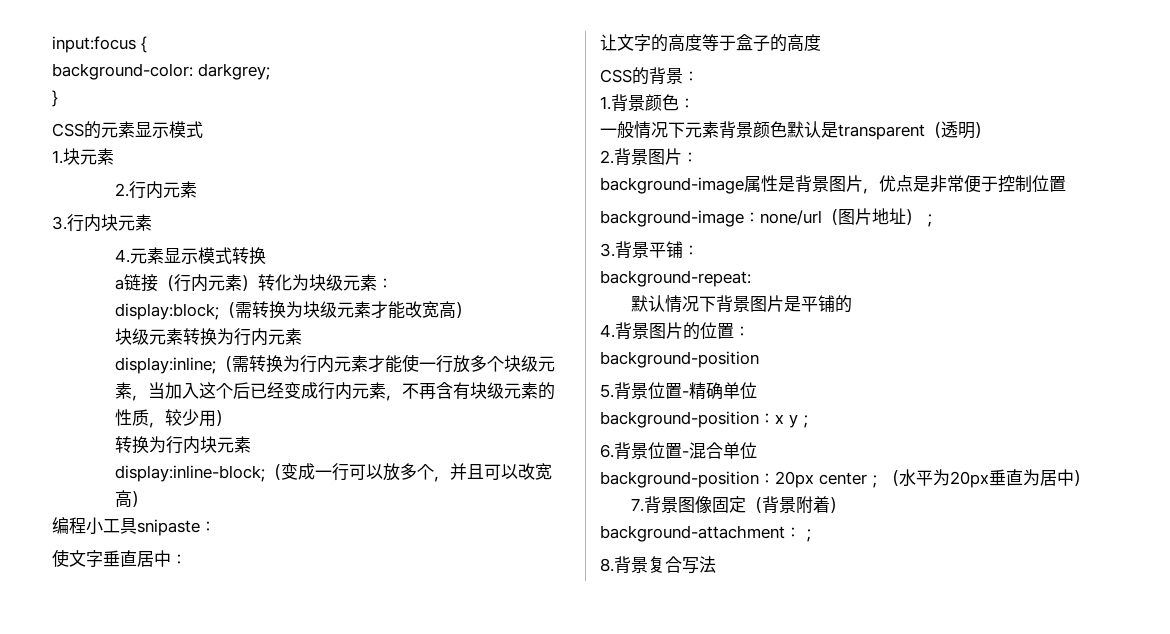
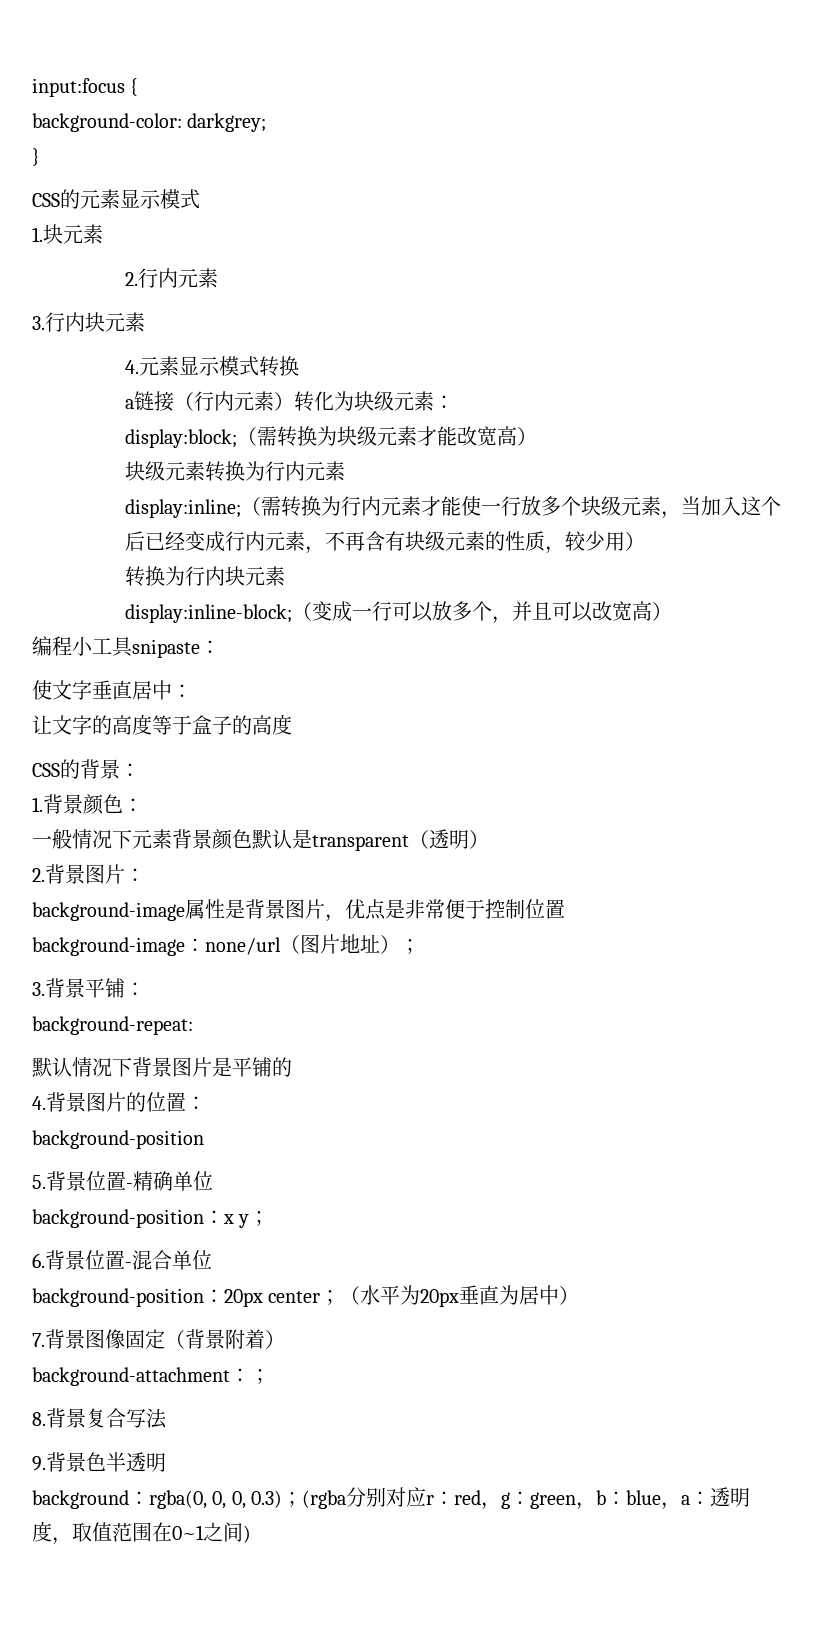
+ 9.背景色半透明
+ background：rgba(0, 0, 0, 0.3)；(rgba分别对应r：red，g：green，b：blue，a：透明度，取值范围在0~1之间)

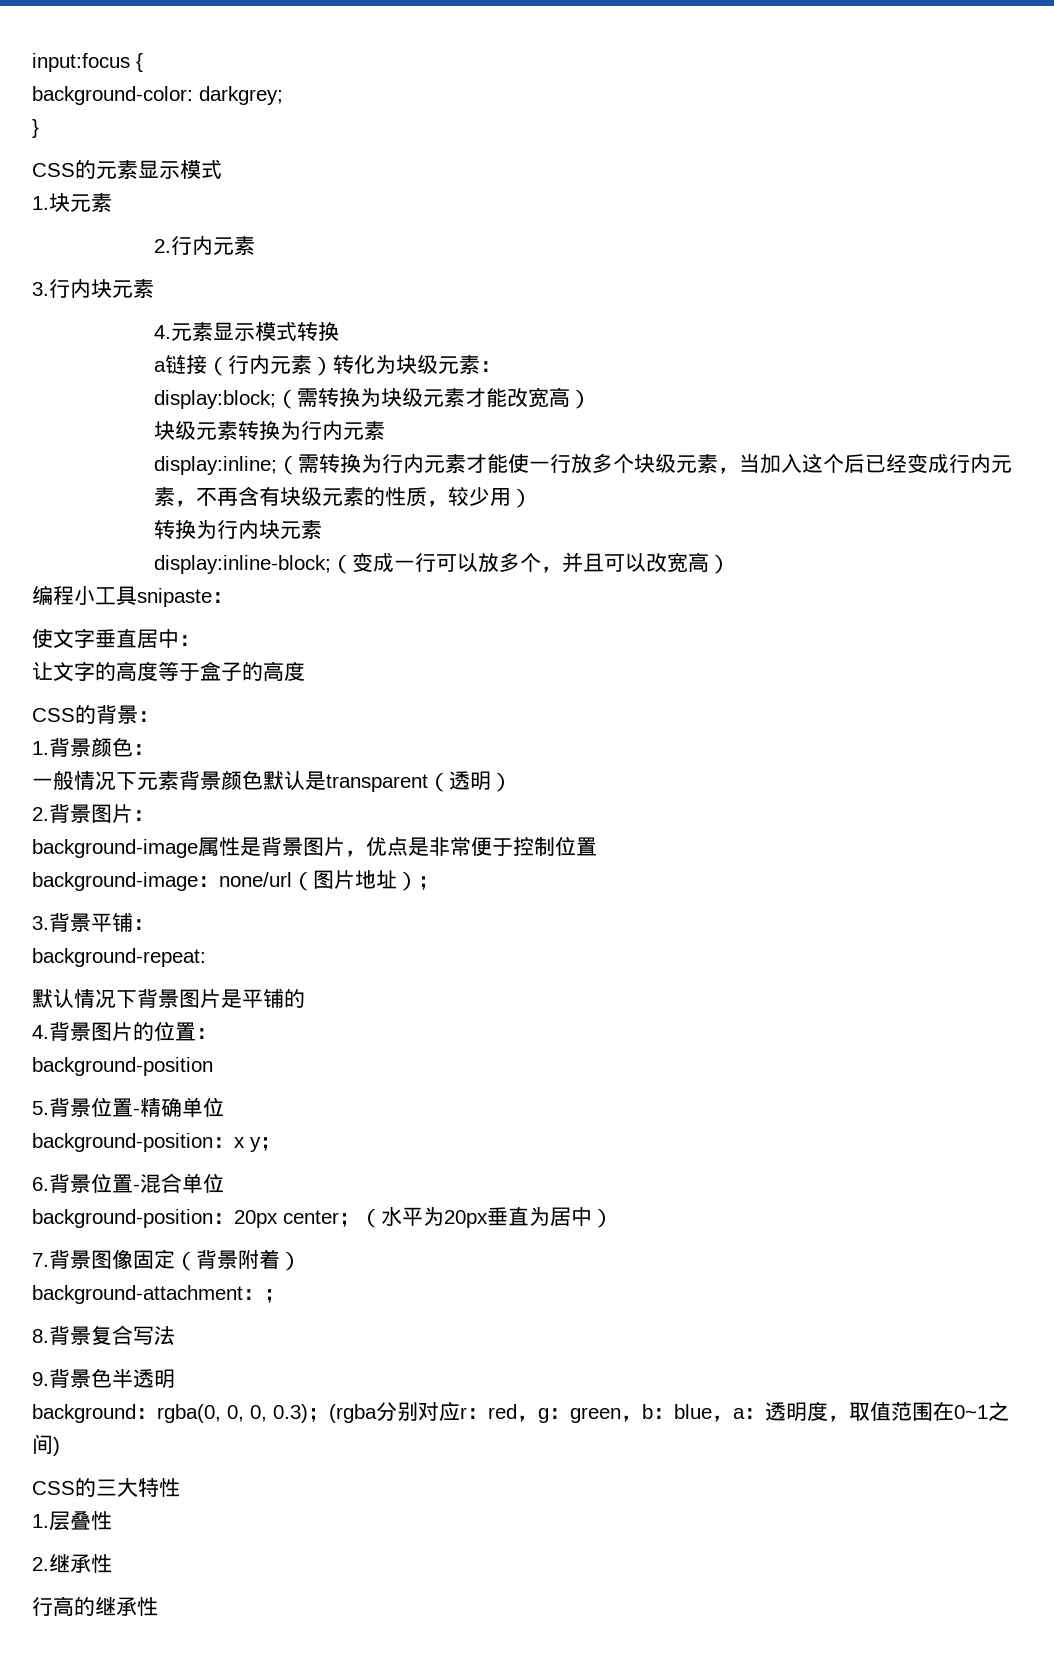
+ CSS的三大特性
+ 1.层叠性
+ 2.继承性
+ 行高的继承性

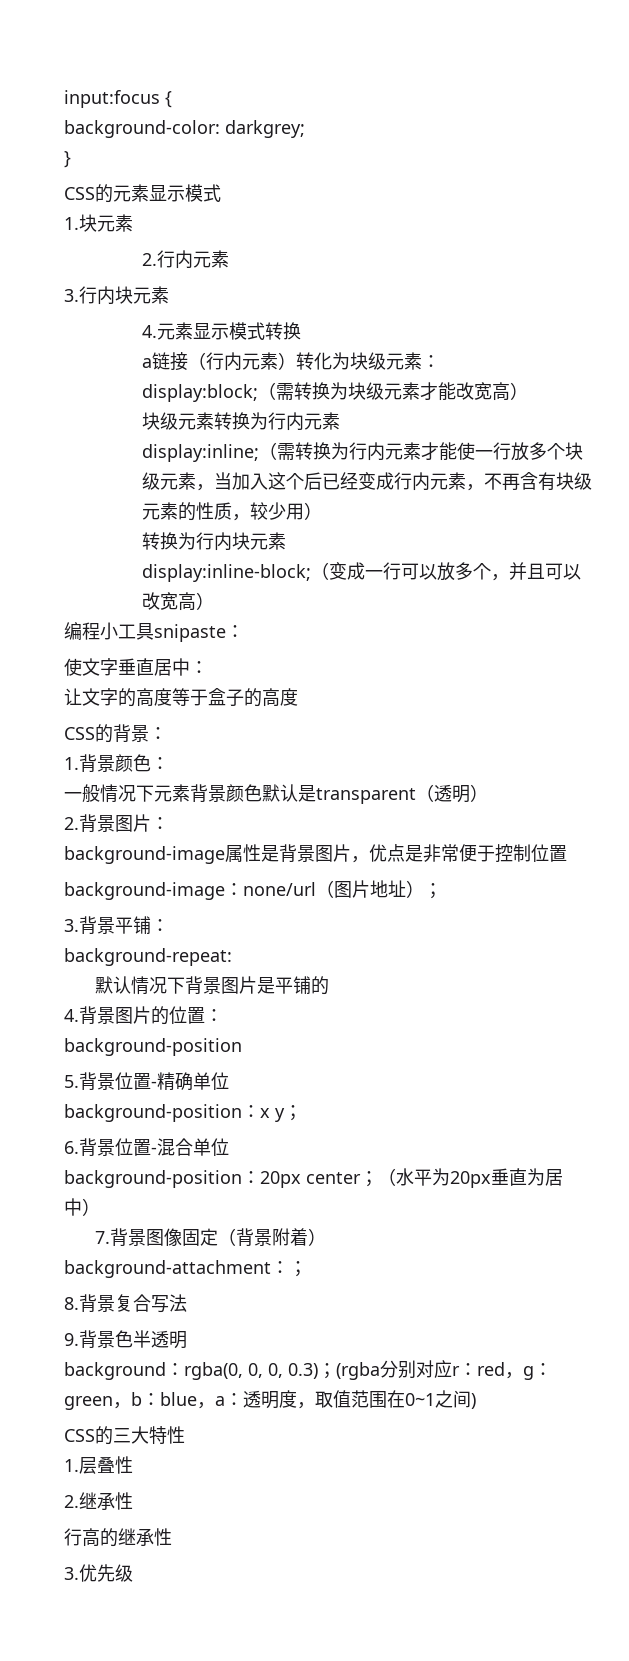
+ 3.优先级

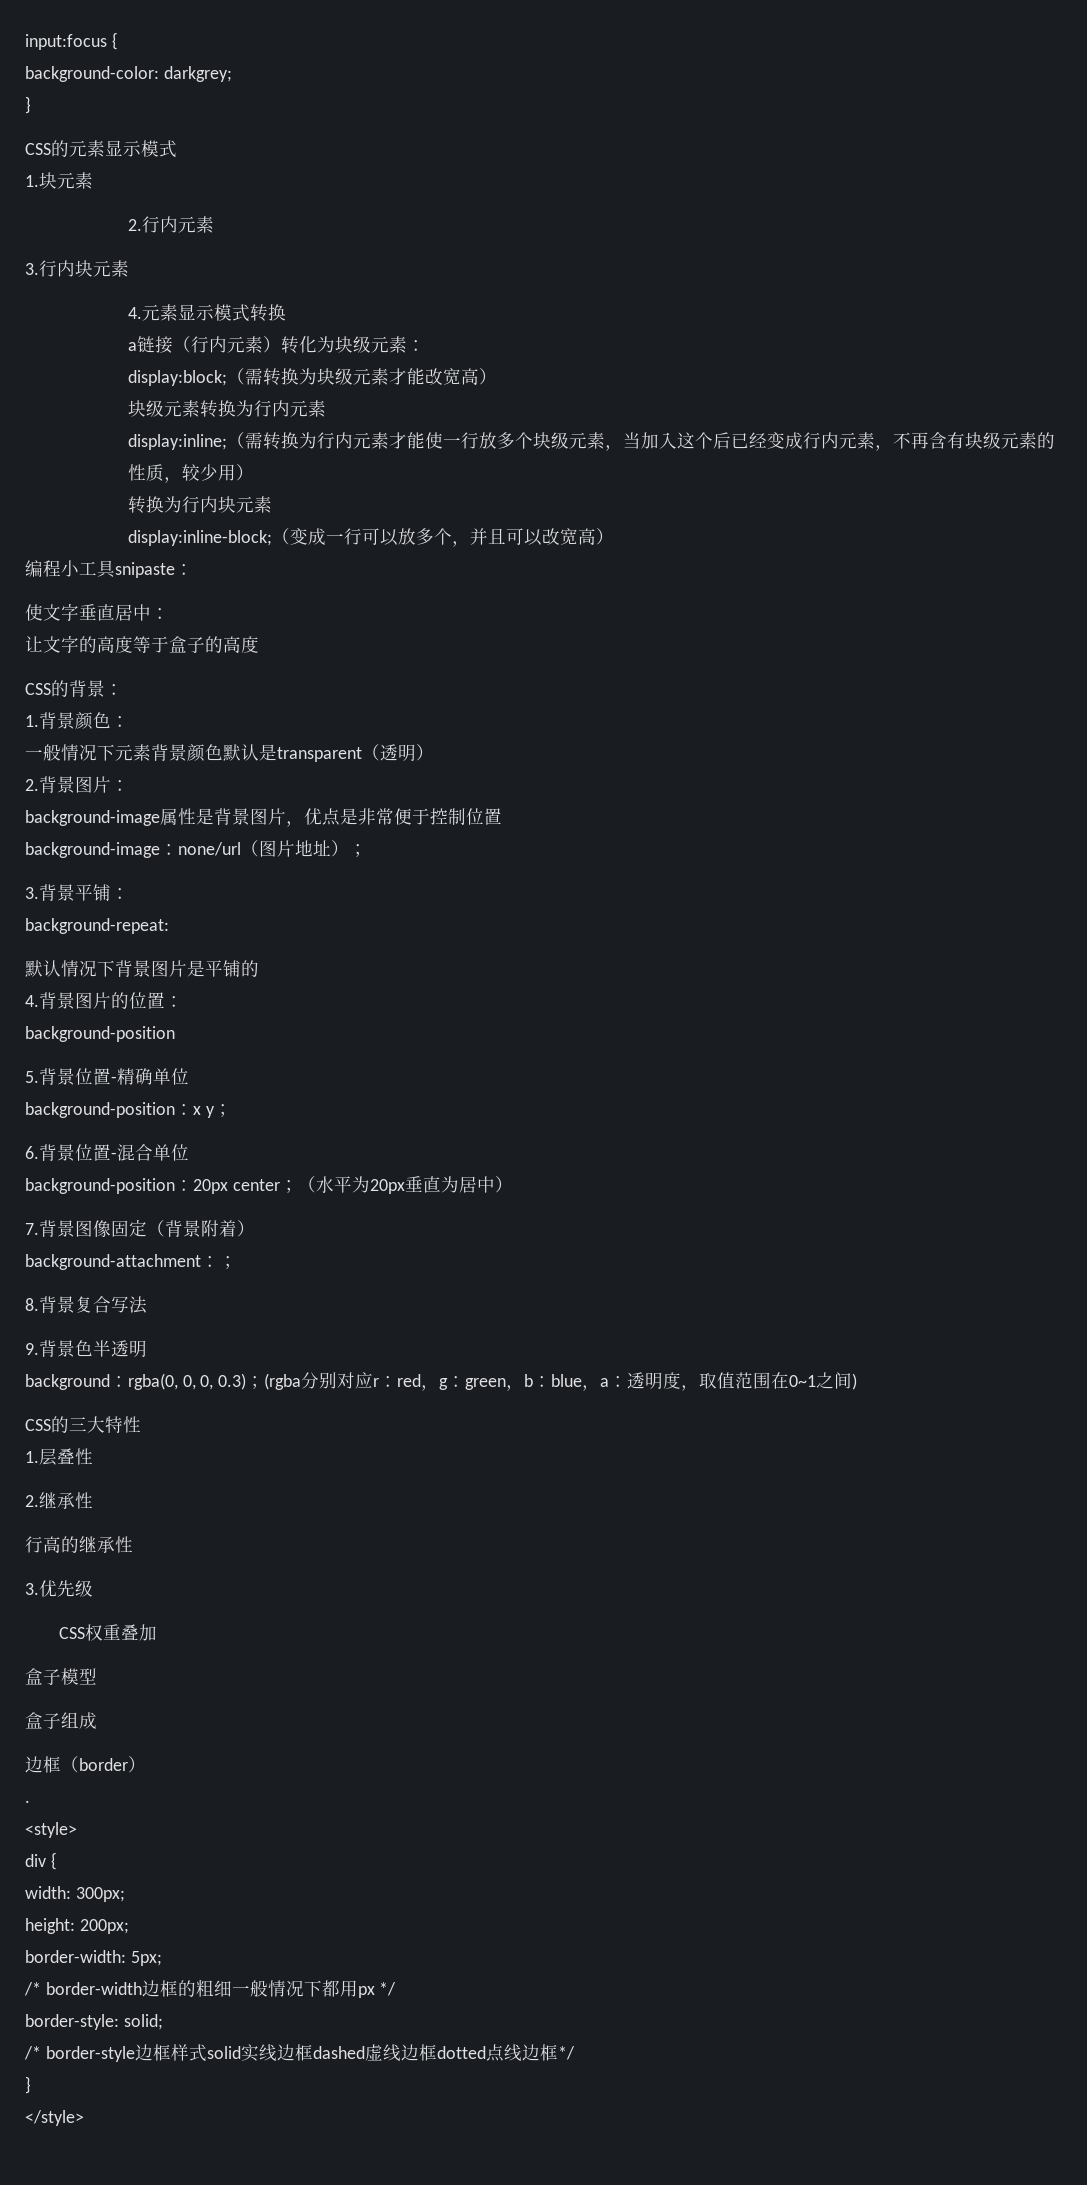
+ CSS权重叠加
+ 盒子模型
+ 盒子组成
+ 边框（border）
+ .
+ <style>
+ div {
+ width: 300px;
+ height: 200px;
+ border-width: 5px;
+ /* border-width边框的粗细一般情况下都用px */
+ border-style: solid;
+ /* border-style边框样式solid实线边框dashed虚线边框dotted点线边框*/
+ }
+ </style>

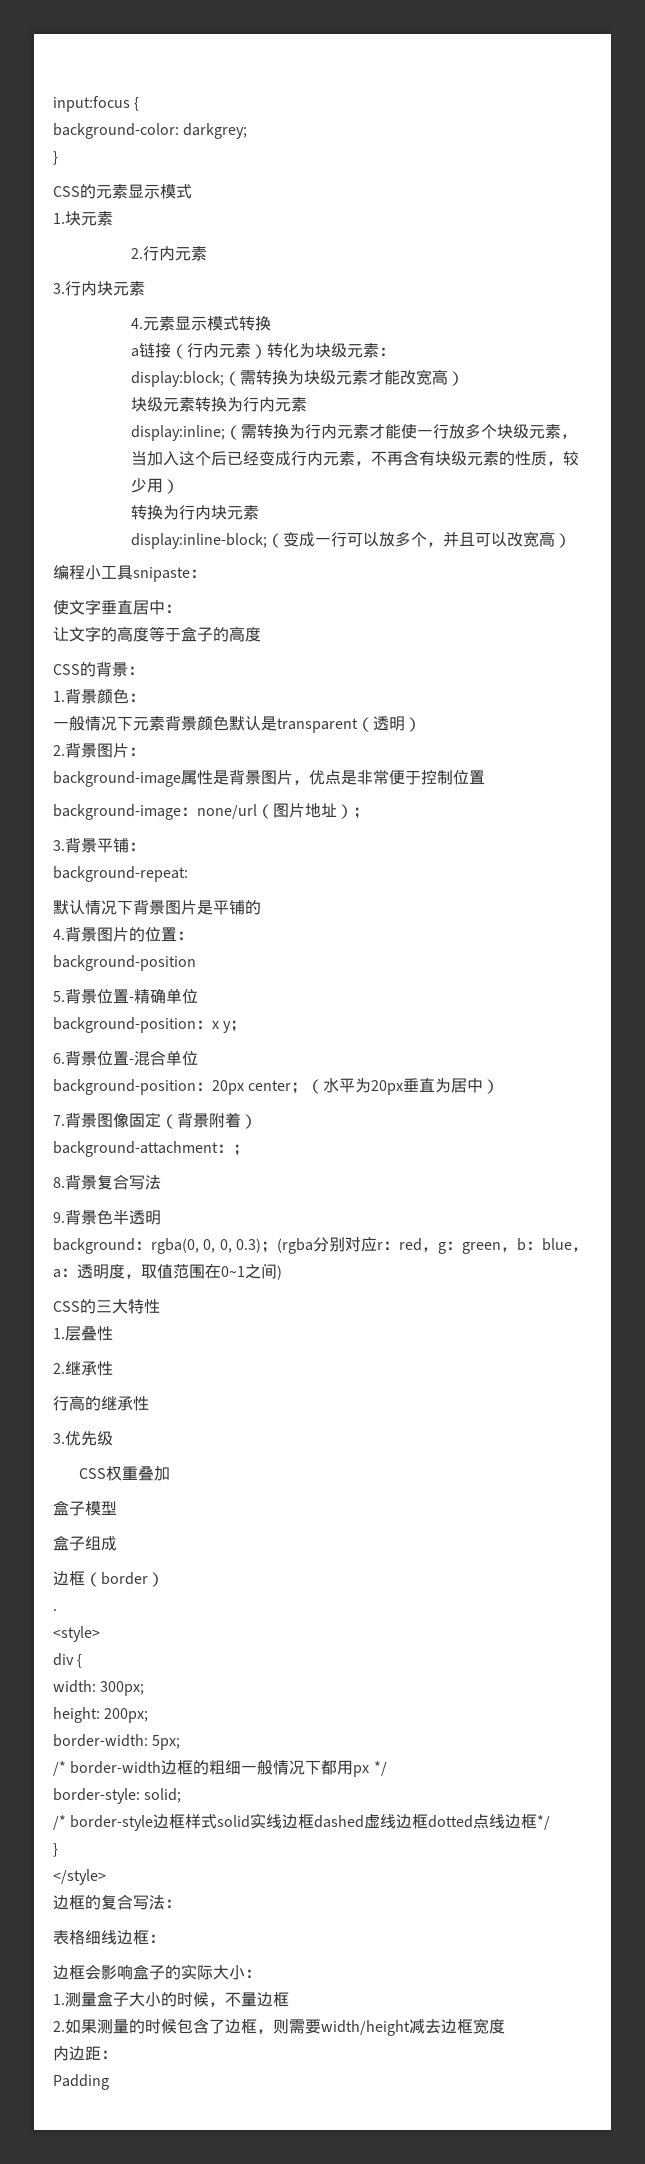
+ 边框的复合写法：
+ 表格细线边框：
+ 边框会影响盒子的实际大小：
+ 1.测量盒子大小的时候，不量边框
+ 2.如果测量的时候包含了边框，则需要width/height减去边框宽度
+ 内边距：
+ Padding

